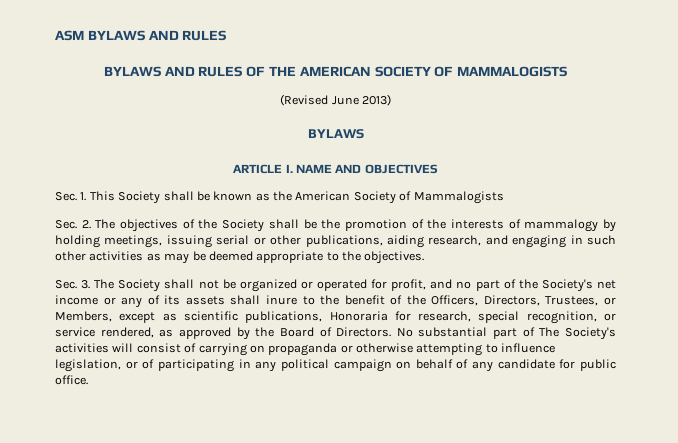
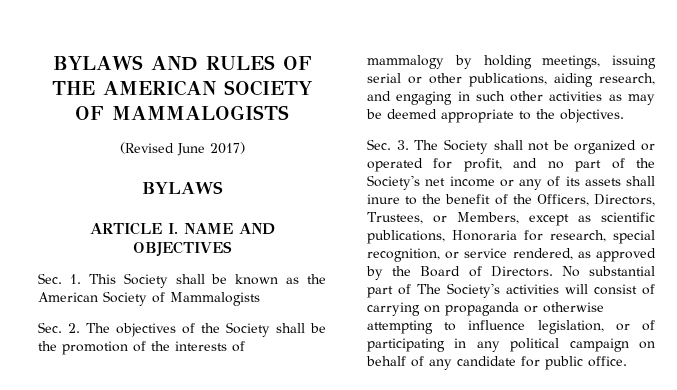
- ASM BYLAWS AND RULES
- (Revised June 2013)
+ (Revised June 2017)

